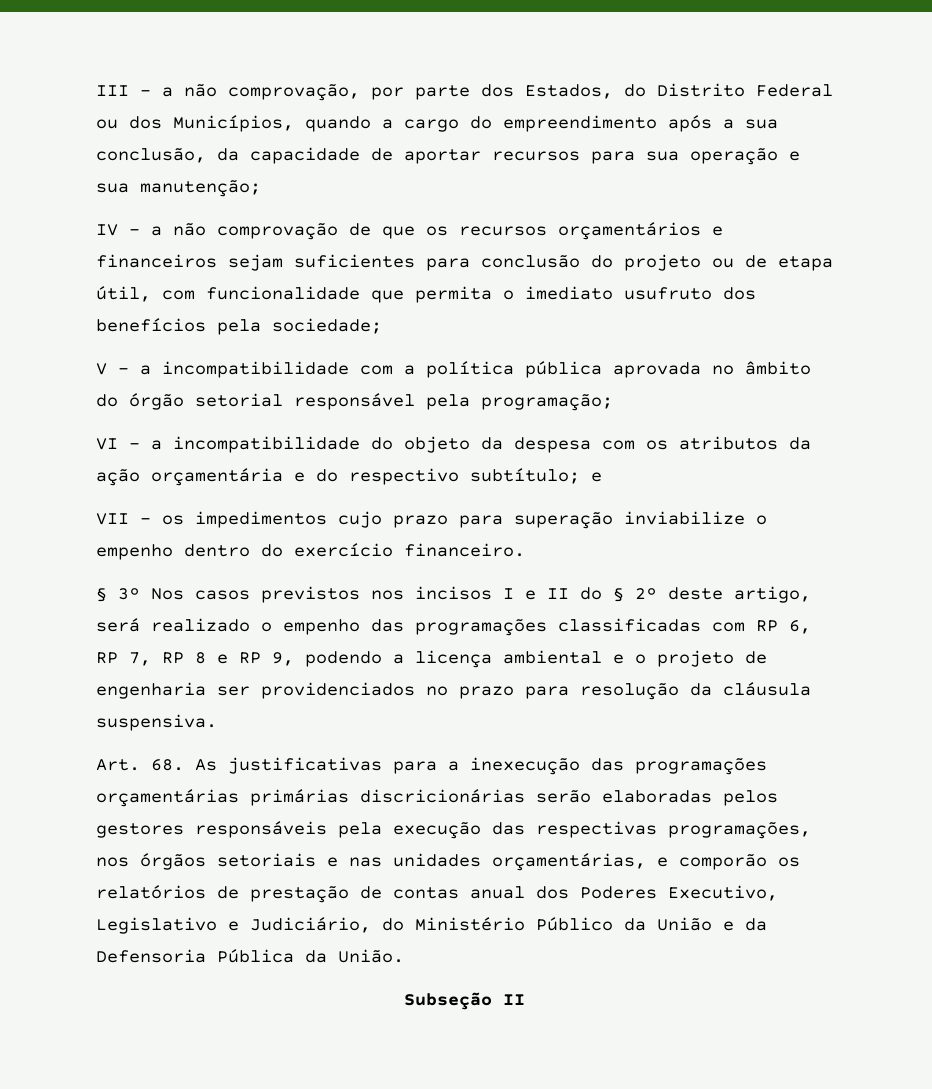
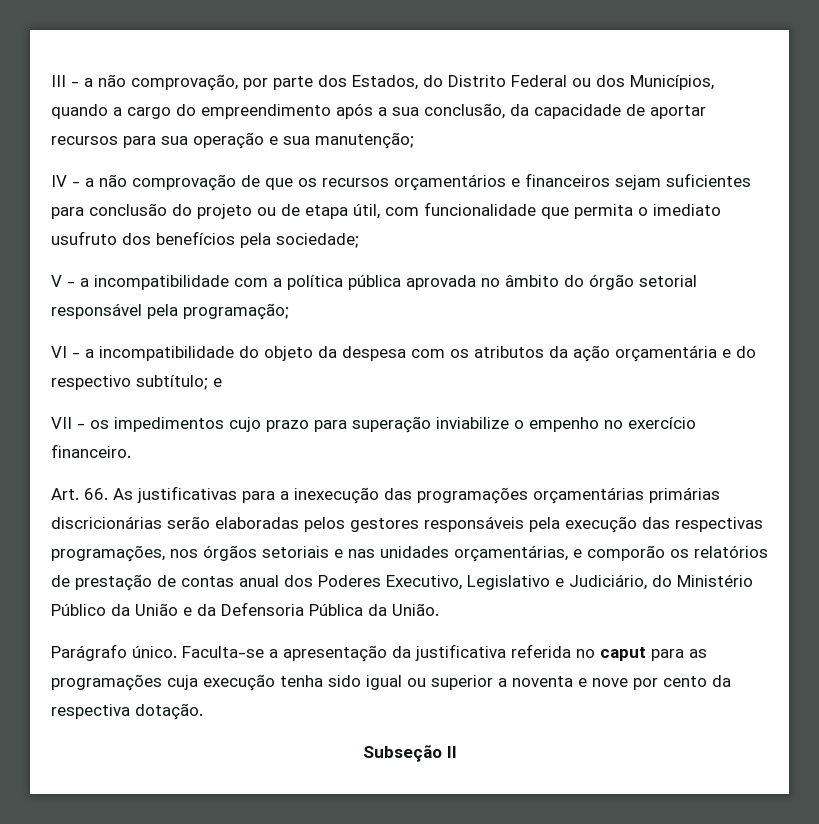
- VII - os impedimentos cujo prazo para superação inviabilize o empenho dentro do exercício financeiro.
+ VII - os impedimentos cujo prazo para superação inviabilize o empenho no exercício financeiro.
- § 3º Nos casos previstos nos incisos I e II do § 2º deste artigo, será realizado o empenho das programações classificadas com RP 6, RP 7, RP 8 e RP 9, podendo a licença ambiental e o projeto de engenharia ser providenciados no prazo para resolução da cláusula suspensiva.
- Art. 68. As justificativas para a inexecução das programações orçamentárias primárias discricionárias serão elaboradas pelos gestores responsáveis pela execução das respectivas programações, nos órgãos setoriais e nas unidades orçamentárias, e comporão os relatórios de prestação de contas anual dos Poderes Executivo, Legislativo e Judiciário, do Ministério Público da União e da Defensoria Pública da União.
+ Art. 66. As justificativas para a inexecução das programações orçamentárias primárias discricionárias serão elaboradas pelos gestores responsáveis pela execução das respectivas programações, nos órgãos setoriais e nas unidades orçamentárias, e comporão os relatórios de prestação de contas anual dos Poderes Executivo, Legislativo e Judiciário, do Ministério Público da União e da Defensoria Pública da União.
+ Parágrafo único. Faculta-se a apresentação da justificativa referida no caput para as programações cuja execução tenha sido igual ou superior a noventa e nove por cento da respectiva dotação.

